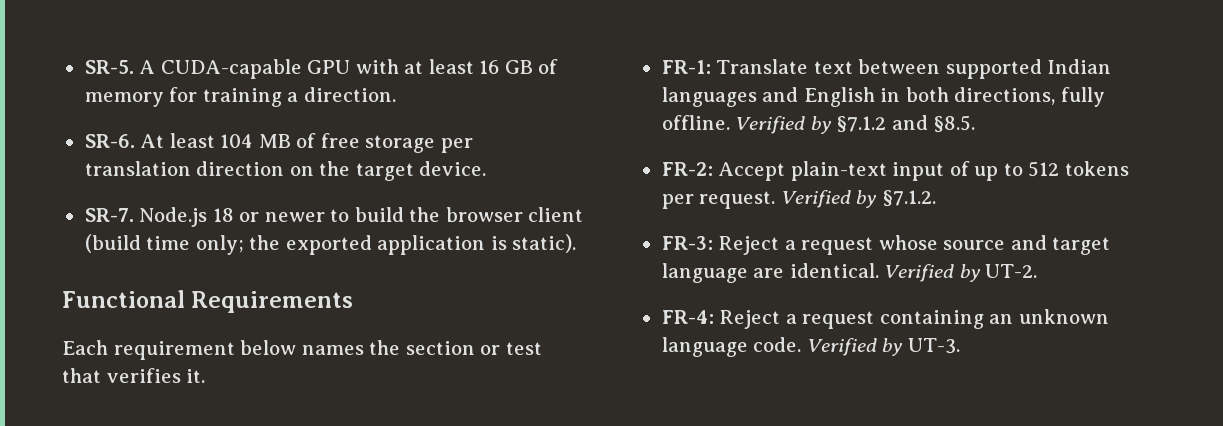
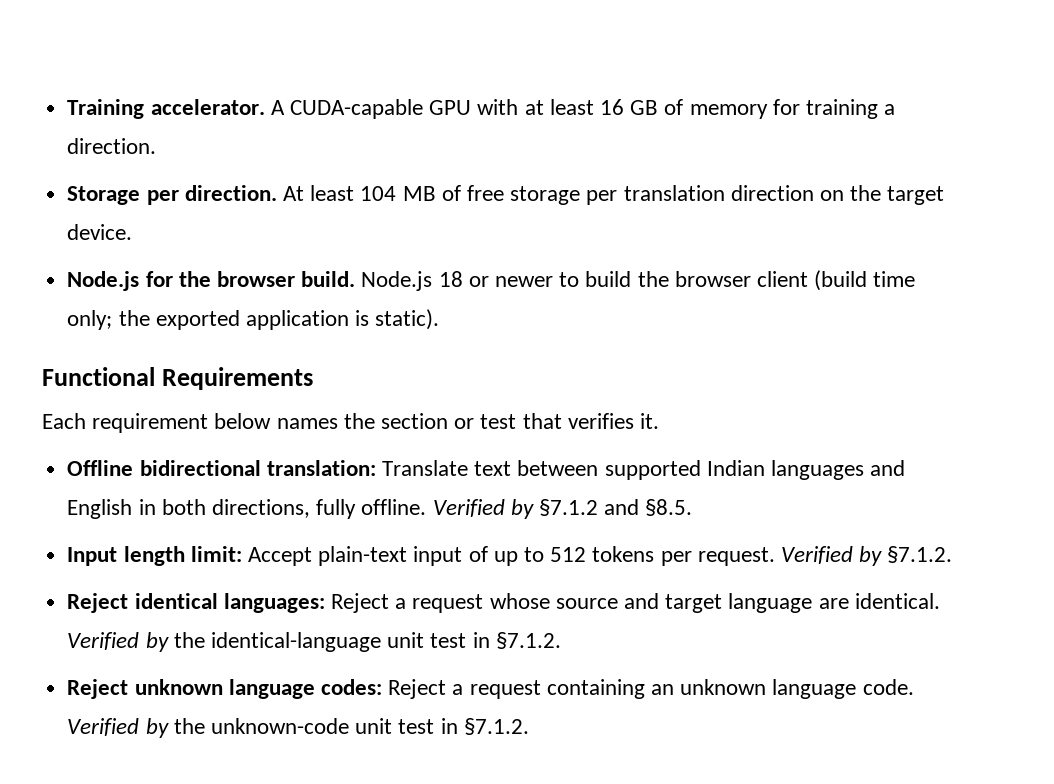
- SR-5.
+ Training accelerator.
- SR-6.
+ Storage per direction.
- SR-7.
+ Node.js for the browser build.
- FR-1: Translate text between supported Indian languages and English in both directions, fully offline.
+ Offline bidirectional translation: Translate text between supported Indian languages and English in both directions, fully offline.
- FR-2: Accept plain-text input of up to 512 tokens per request.
+ Input length limit: Accept plain-text input of up to 512 tokens per request.
- FR-3: Reject a request whose source and target language are identical.
+ Reject identical languages: Reject a request whose source and target language are identical.
- Verified by UT-2.
- FR-4: Reject a request containing an unknown language code.
+ Verified by the identical-language unit test in §7.1.2.
+ Reject unknown language codes: Reject a request containing an unknown language code.
- Verified by UT-3.
+ Verified by the unknown-code unit test in §7.1.2.

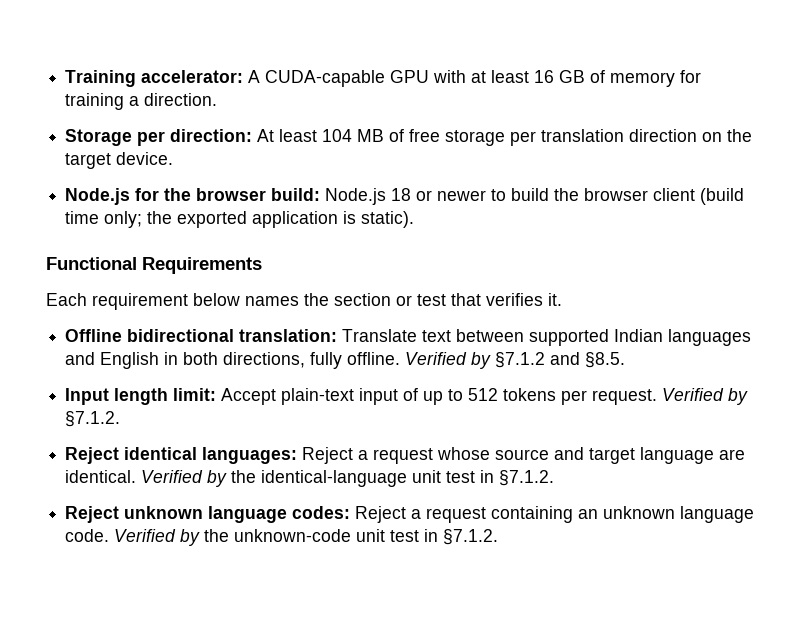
- Training accelerator. A CUDA-capable GPU with at least 16 GB of memory for training a direction.
+ Training accelerator: A CUDA-capable GPU with at least 16 GB of memory for training a direction.
- Storage per direction. At least 104 MB of free storage per translation direction on the target device.
+ Storage per direction: At least 104 MB of free storage per translation direction on the target device.
- Node.js for the browser build. Node.js 18 or newer to build the browser client (build time only; the exported application is static).
+ Node.js for the browser build: Node.js 18 or newer to build the browser client (build time only; the exported application is static).

